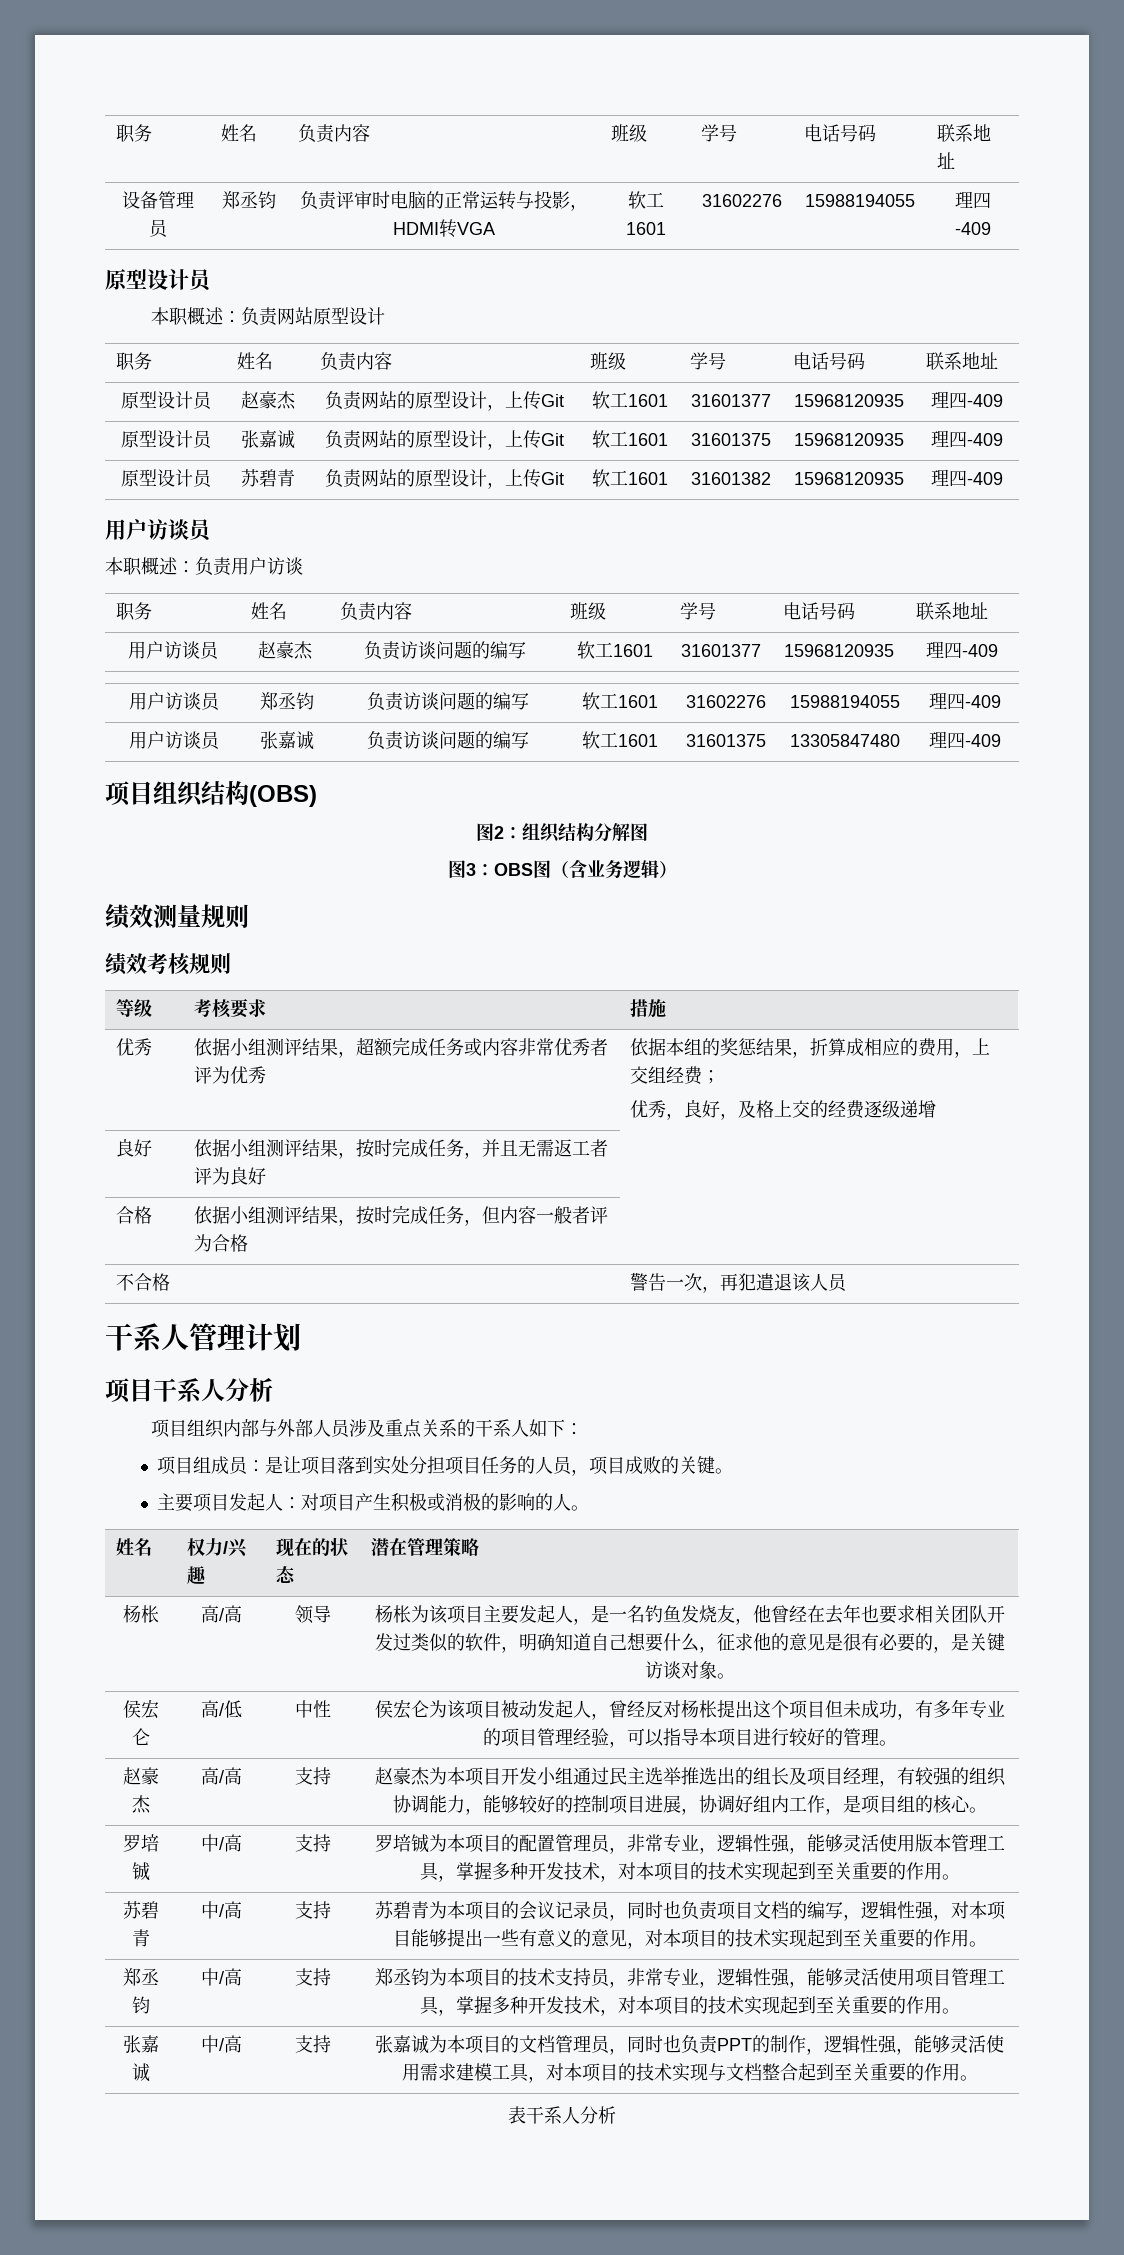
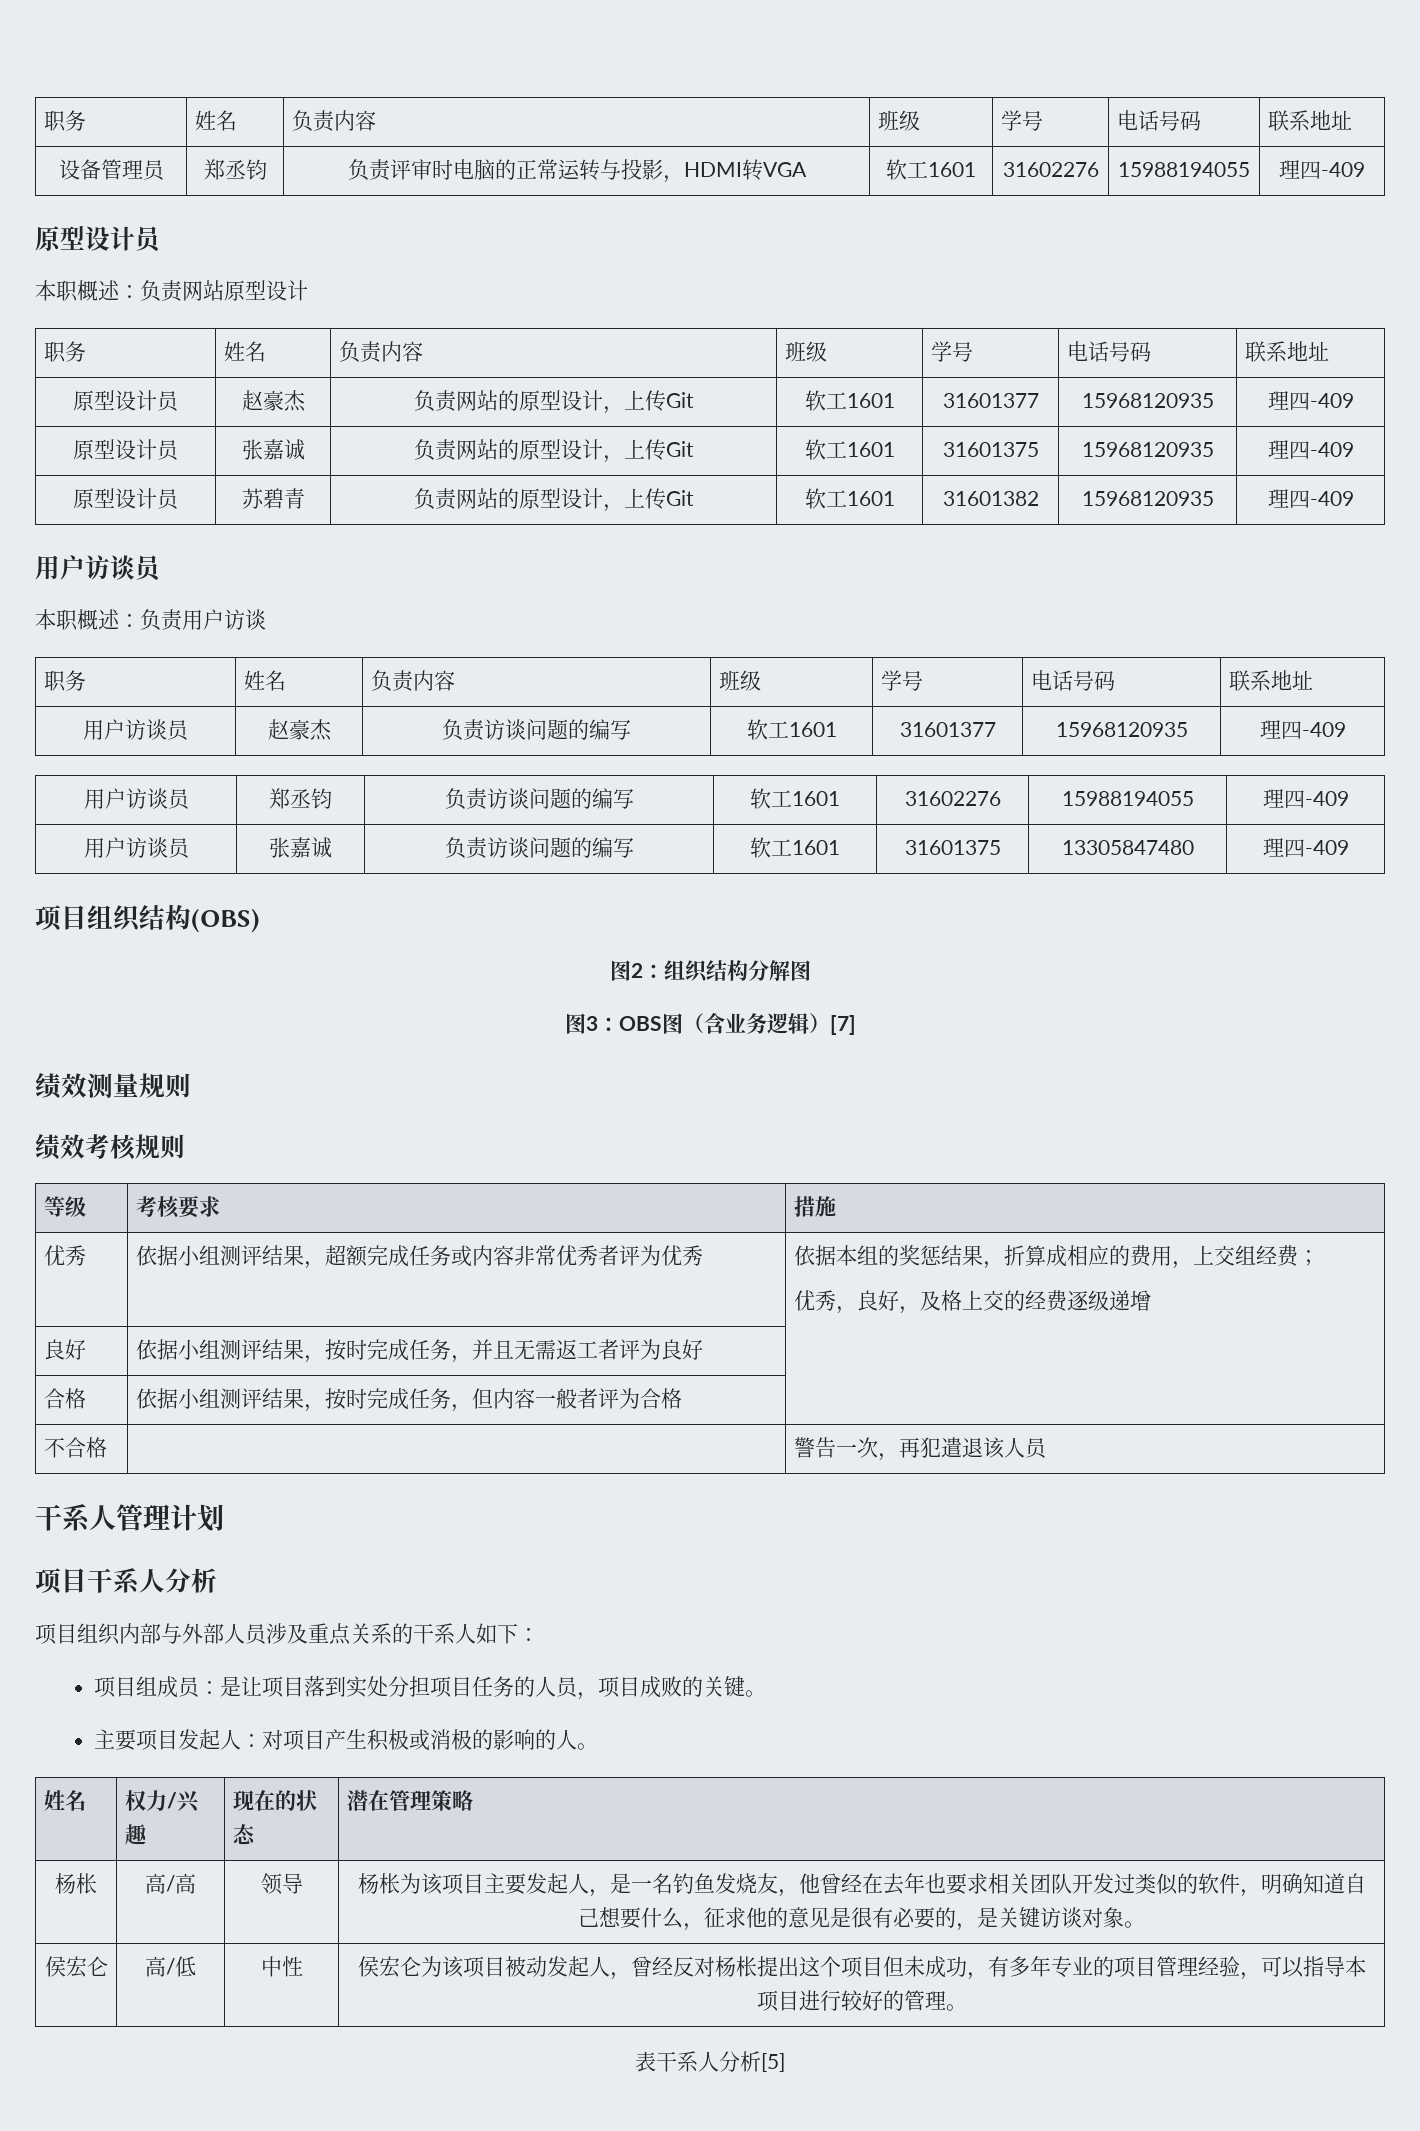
- 图3：OBS图（含业务逻辑）
+ 图3：OBS图（含业务逻辑）[7]
- 赵豪杰 | 高/高 | 支持 | 赵豪杰为本项目开发小组通过民主选举推选出的组长及项目经理，有较强的组织协调能力，能够较好的控制项目进展，协调好组内工作，是项目组的核心。
- 罗培铖 | 中/高 | 支持 | 罗培铖为本项目的配置管理员，非常专业，逻辑性强，能够灵活使用版本管理工具，掌握多种开发技术，对本项目的技术实现起到至关重要的作用。
- 苏碧青 | 中/高 | 支持 | 苏碧青为本项目的会议记录员，同时也负责项目文档的编写，逻辑性强，对本项目能够提出一些有意义的意见，对本项目的技术实现起到至关重要的作用。
- 郑丞钧 | 中/高 | 支持 | 郑丞钧为本项目的技术支持员，非常专业，逻辑性强，能够灵活使用项目管理工具，掌握多种开发技术，对本项目的技术实现起到至关重要的作用。
- 张嘉诚 | 中/高 | 支持 | 张嘉诚为本项目的文档管理员，同时也负责PPT的制作，逻辑性强，能够灵活使用需求建模工具，对本项目的技术实现与文档整合起到至关重要的作用。
- 表干系人分析
+ 表干系人分析[5]

